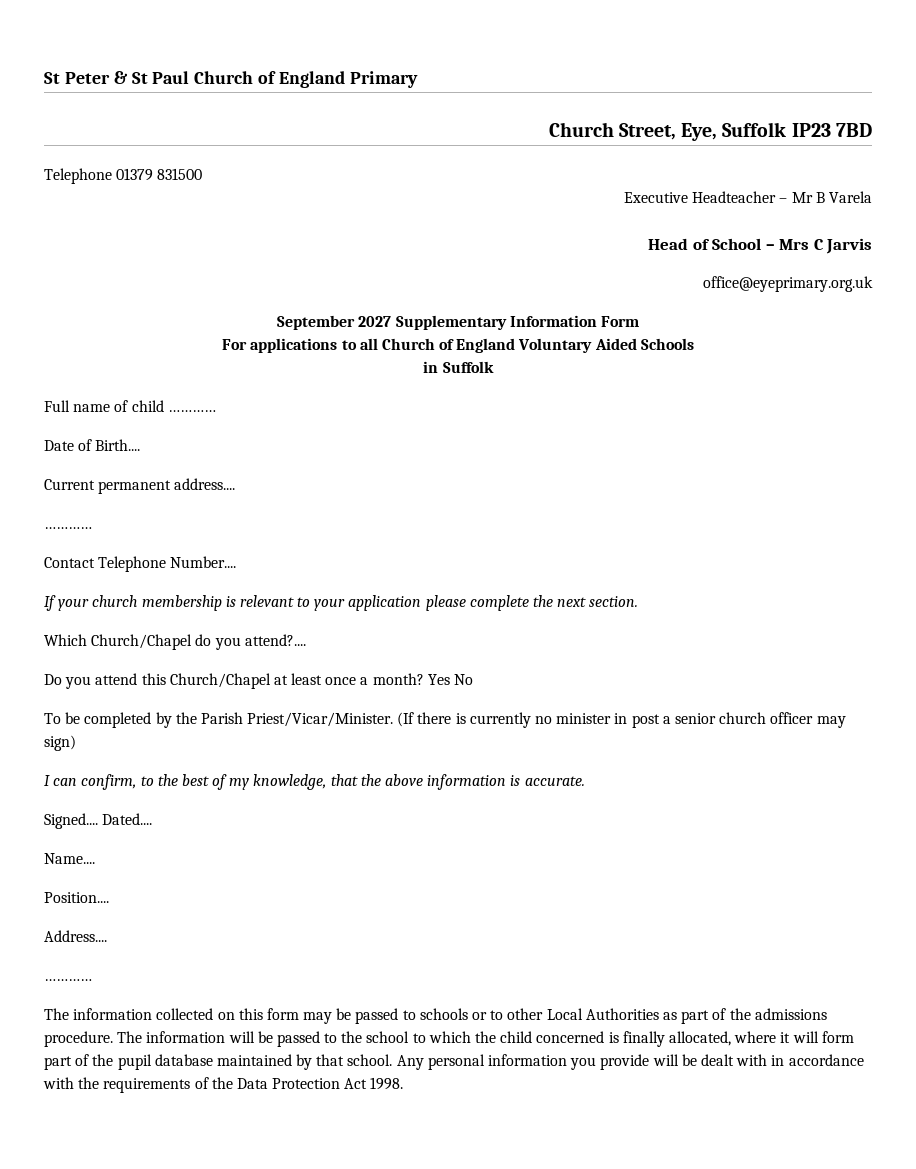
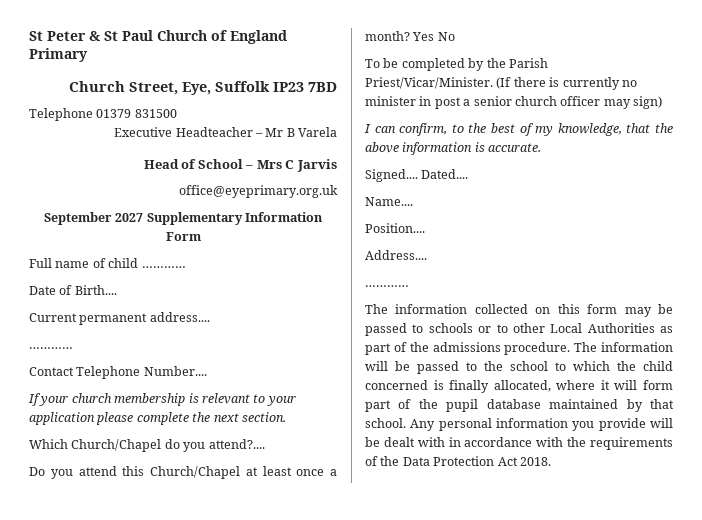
- For applications to all Church of England Voluntary Aided Schools
- in Suffolk
- Any personal information you provide will be dealt with in accordance with the requirements of the Data Protection Act 1998.
+ Any personal information you provide will be dealt with in accordance with the requirements of the Data Protection Act 2018.

